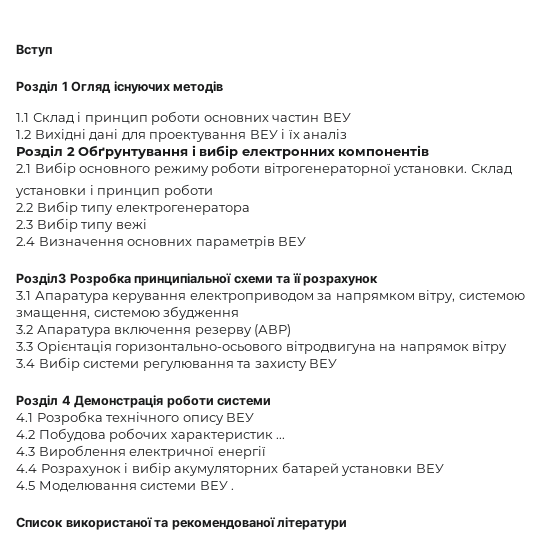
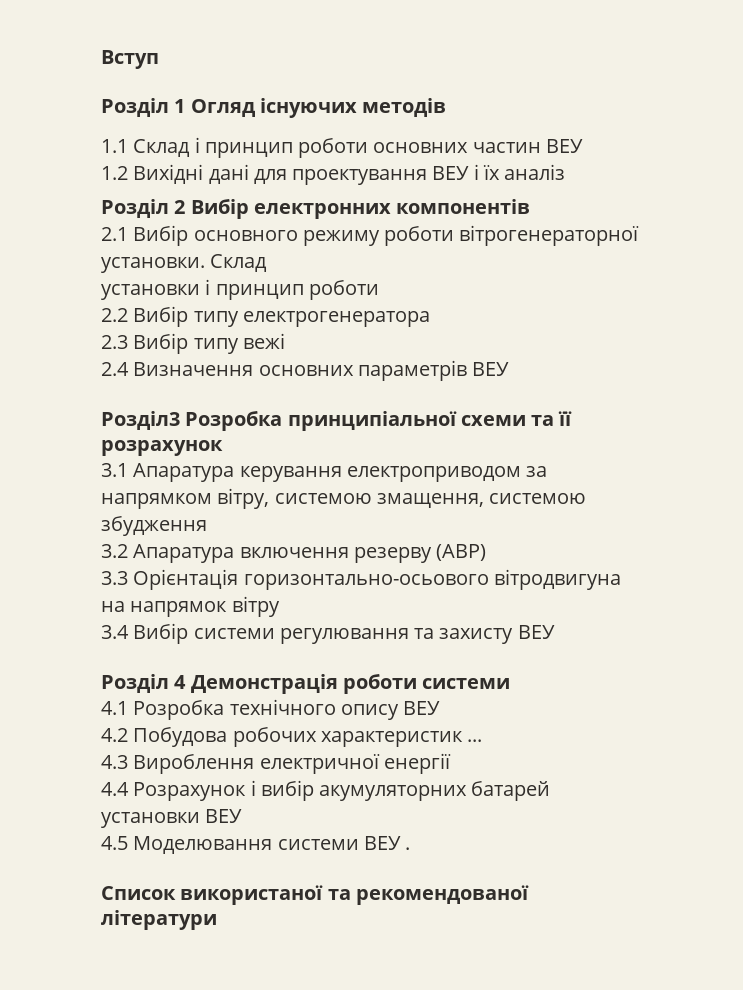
- Розділ 2 Обґрунтування і вибір електронних компонентів
+ Розділ 2 Вибір електронних компонентів

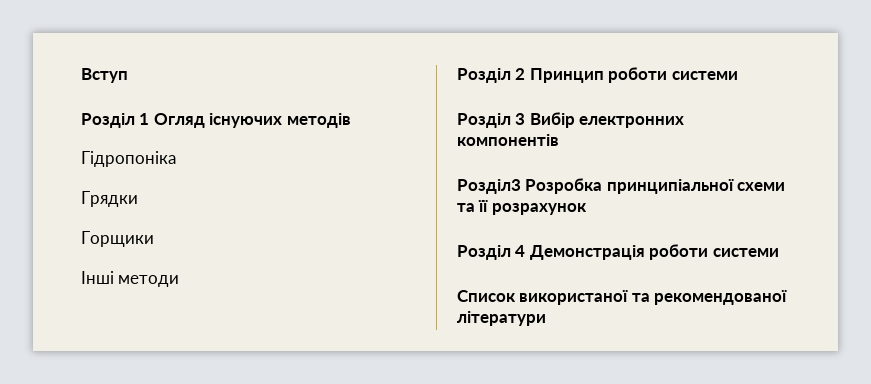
- 1.1 Склад і принцип роботи основних частин ВЕУ
- 1.2 Вихідні дані для проектування ВЕУ і їх аналіз
- Розділ 2 Вибір електронних компонентів
- 2.1 Вибір основного режиму роботи вітрогенераторної установки. Склад
- установки і принцип роботи
- 2.2 Вибір типу електрогенератора
- 2.3 Вибір типу вежі
- 2.4 Визначення основних параметрів ВЕУ
+ Гідропоніка
+ Грядки
+ Горщики
+ Інші методи
+ Розділ 2 Принцип роботи системи
+ Розділ 3 Вибір електронних компонентів
- 3.1 Апаратура керування електроприводом за напрямком вітру, системою змащення, системою збудження
- 3.2 Апаратура включення резерву (АВР)
- 3.3 Орієнтація горизонтально-осьового вітродвигуна на напрямок вітру
- 3.4 Вибір системи регулювання та захисту ВЕУ
- 4.1 Розробка технічного опису ВЕУ
- 4.2 Побудова робочих характеристик ...
- 4.3 Вироблення електричної енергії
- 4.4 Розрахунок і вибір акумуляторних батарей установки ВЕУ
- 4.5 Моделювання системи ВЕУ .

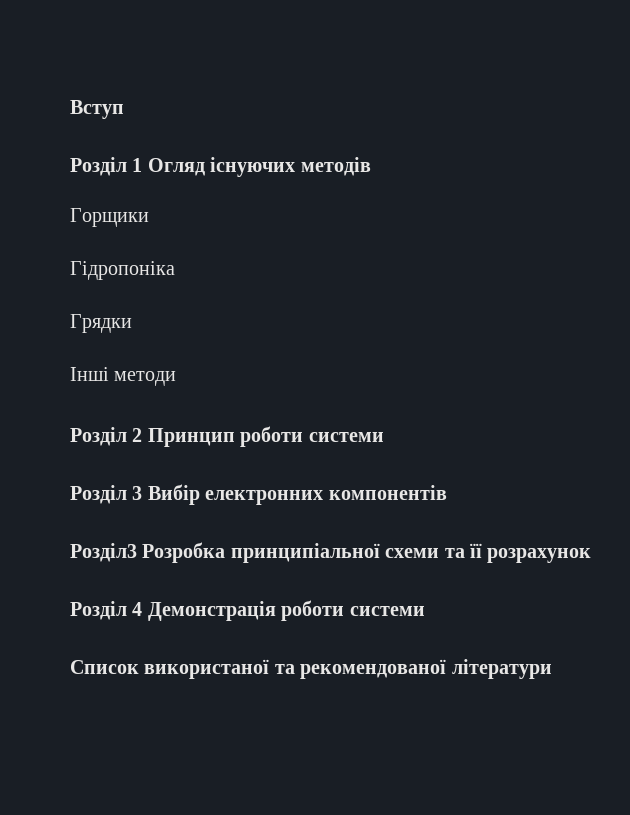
+ Горщики
- Горщики

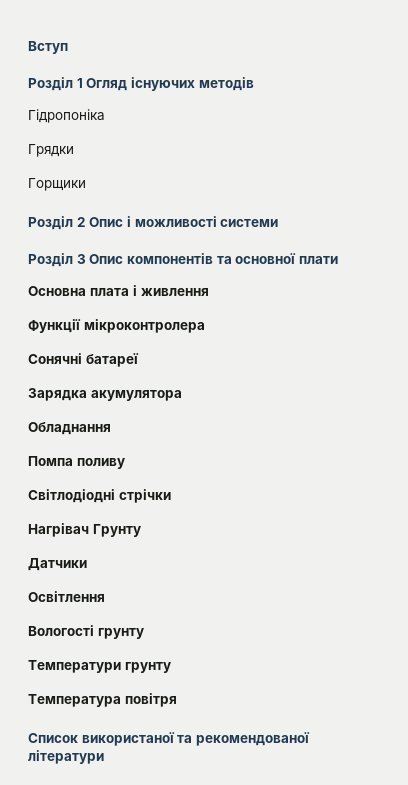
- Горщики
- Інші методи
+ Горщики
- Розділ 2 Принцип роботи системи
+ Розділ 2 Опис і можливості системи
- Розділ 3 Вибір електронних компонентів
- Розділ3 Розробка принципіальної схеми та її розрахунок
- Розділ 4 Демонстрація роботи системи
+ Розділ 3 Опис компонентів та основної плати
+ Основна плата і живлення
+ Функції мікроконтролера
+ Сонячні батареї
+ Зарядка акумулятора
+ Обладнання
+ Помпа поливу
+ Світлодіодні стрічки
+ Нагрівач Грунту
+ Датчики
+ Освітлення
+ Вологості грунту
+ Температури грунту
+ Температура повітря

